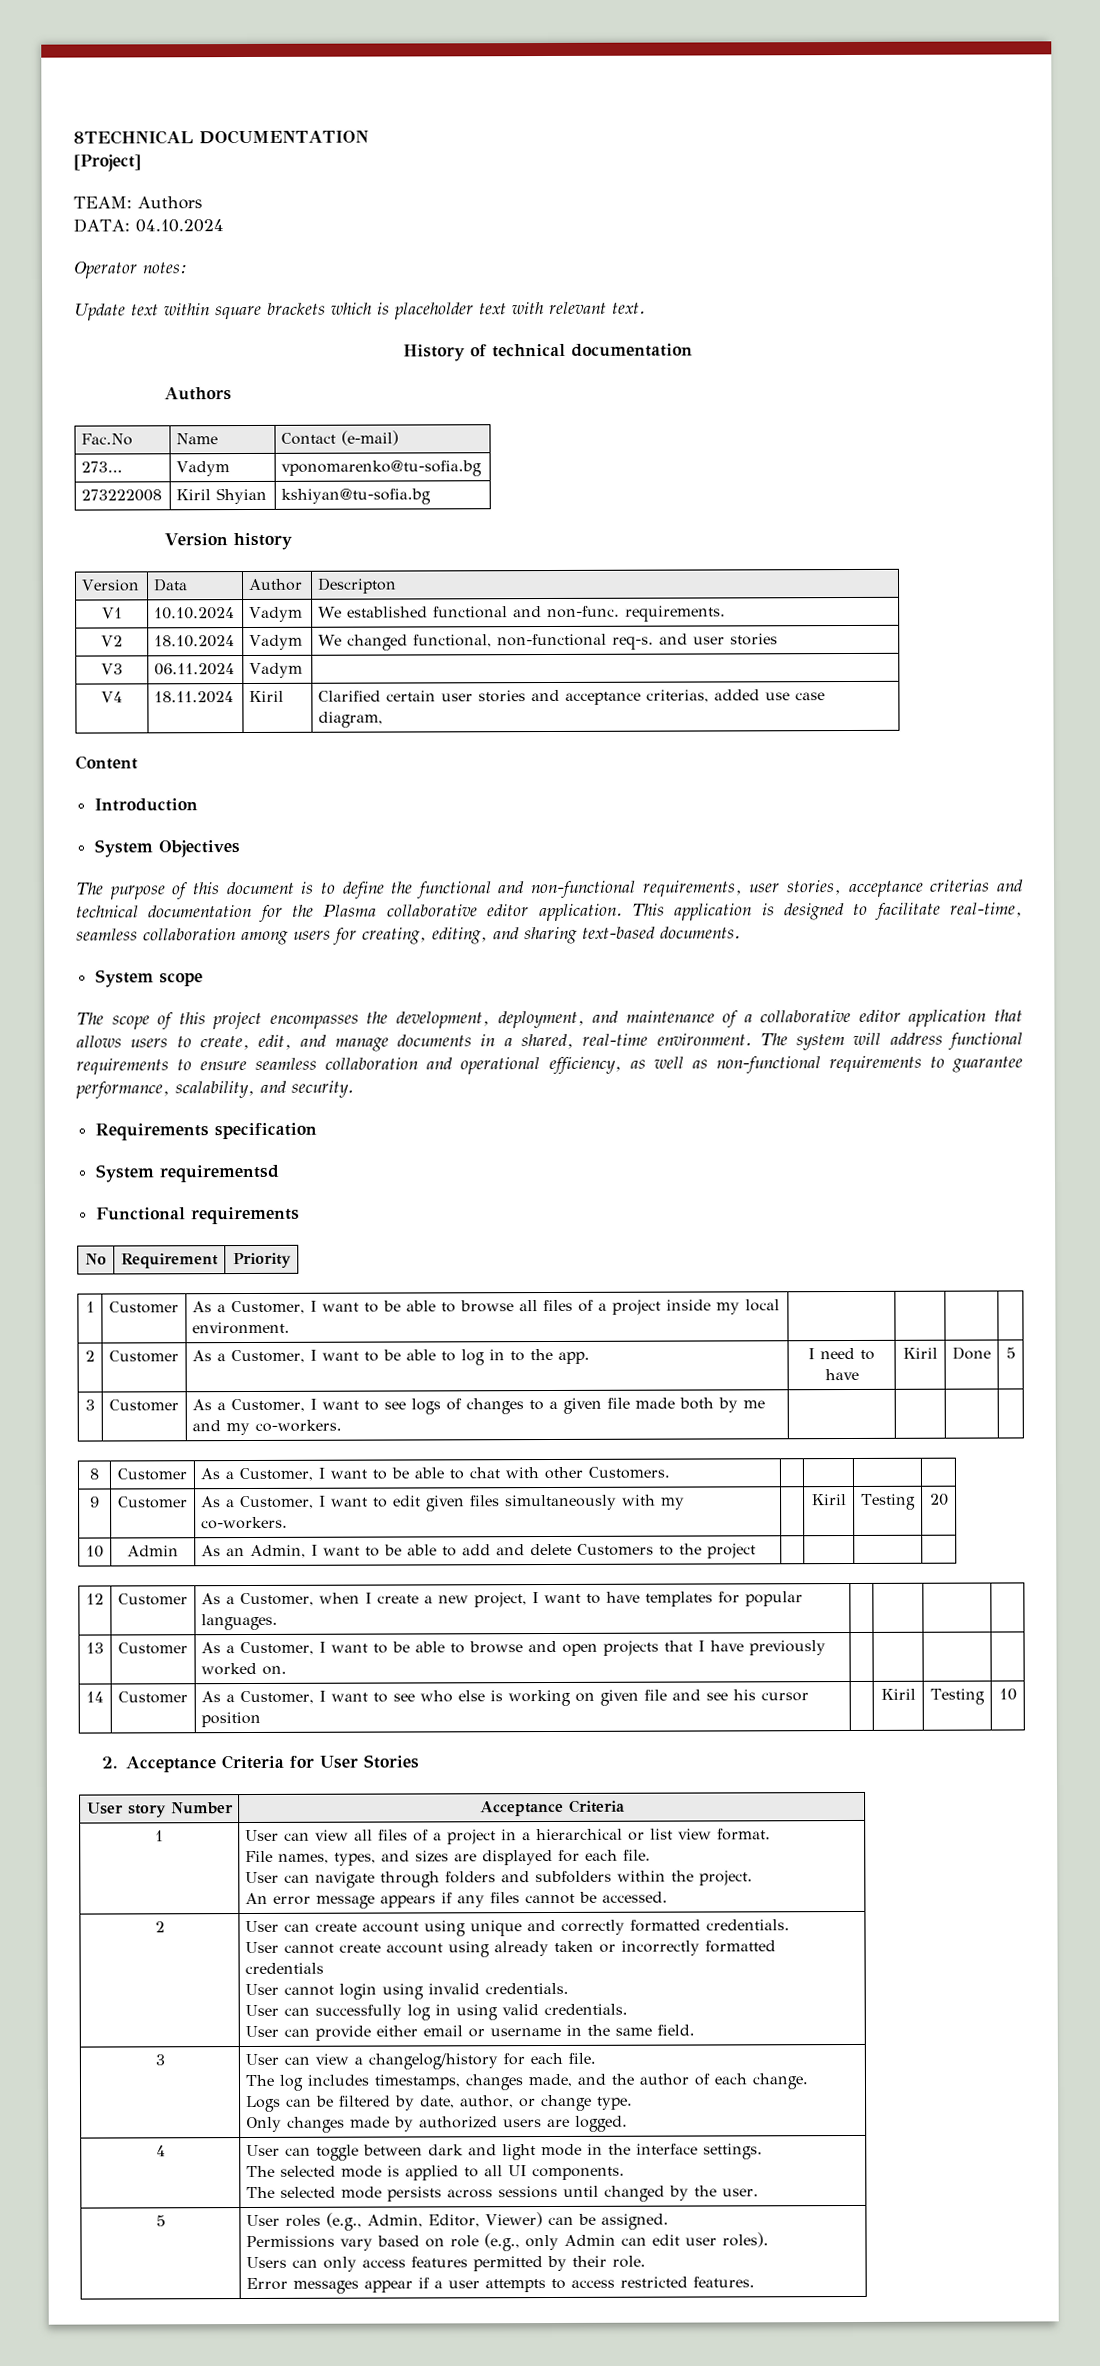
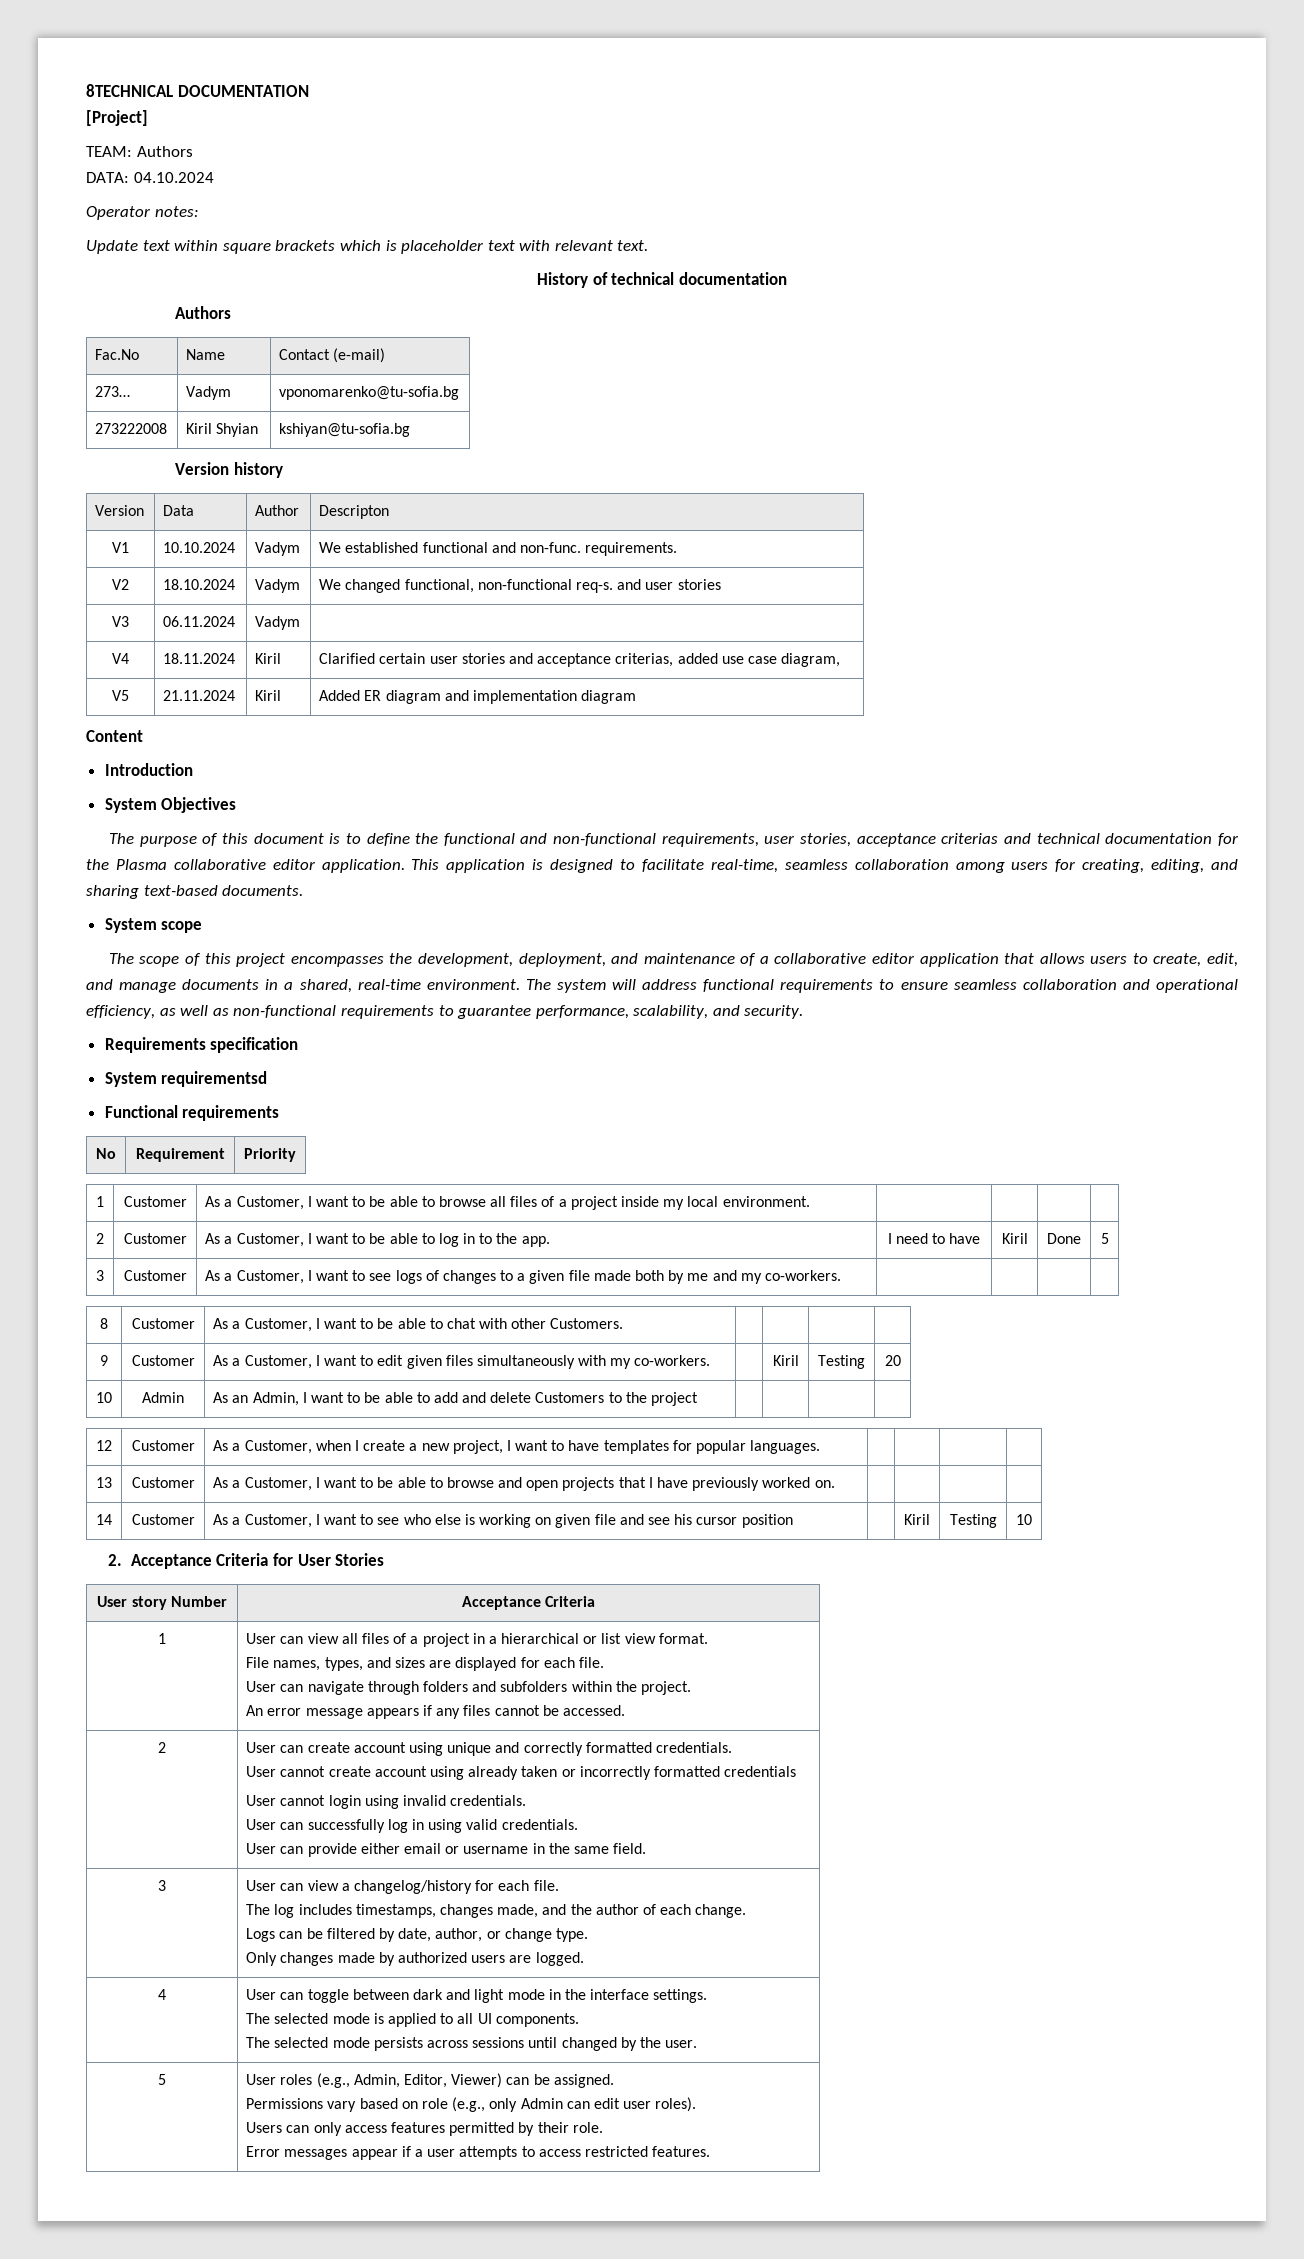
+ V5 | 21.11.2024 | Kiril | Added ER diagram and implementation diagram

